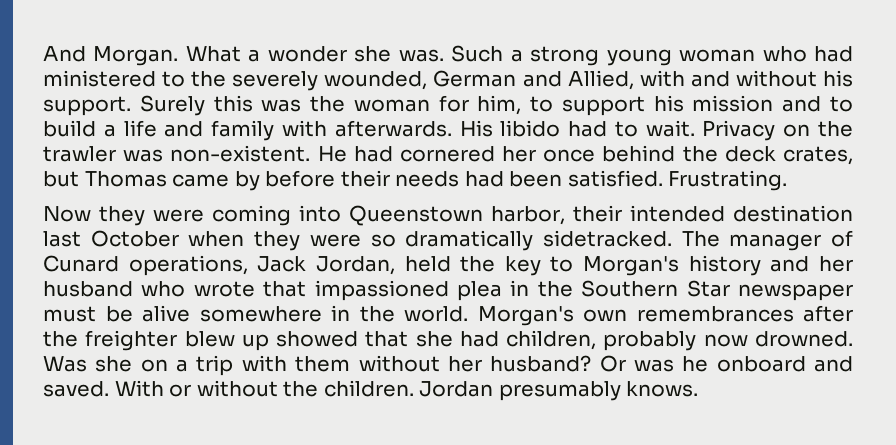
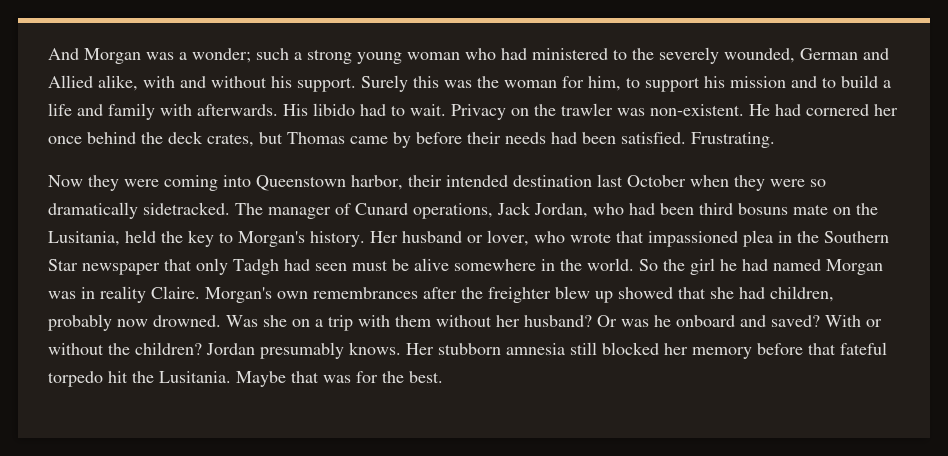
- And Morgan. What a wonder she was. Such a strong young woman who had ministered to the severely wounded, German and Allied, with and without his support.
+ And Morgan was a wonder; such a strong young woman who had ministered to the severely wounded, German and Allied alike, with and without his support.
- The manager of Cunard operations, Jack Jordan, held the key to Morgan's history and her husband who wrote that impassioned plea in the Southern Star newspaper must be alive somewhere in the world.
+ The manager of Cunard operations, Jack Jordan, who had been third bosuns mate on the Lusitania, held the key to Morgan's history. Her husband or lover, who wrote that impassioned plea in the Southern Star newspaper that only Tadgh had seen must be alive somewhere in the world.
+ So the girl he had named Morgan was in reality Claire.
- Or was he onboard and saved.
+ Or was he onboard and saved?
- With or without the children.
+ With or without the children?
+ Her stubborn amnesia still blocked her memory before that fateful torpedo hit the Lusitania. Maybe that was for the best.

